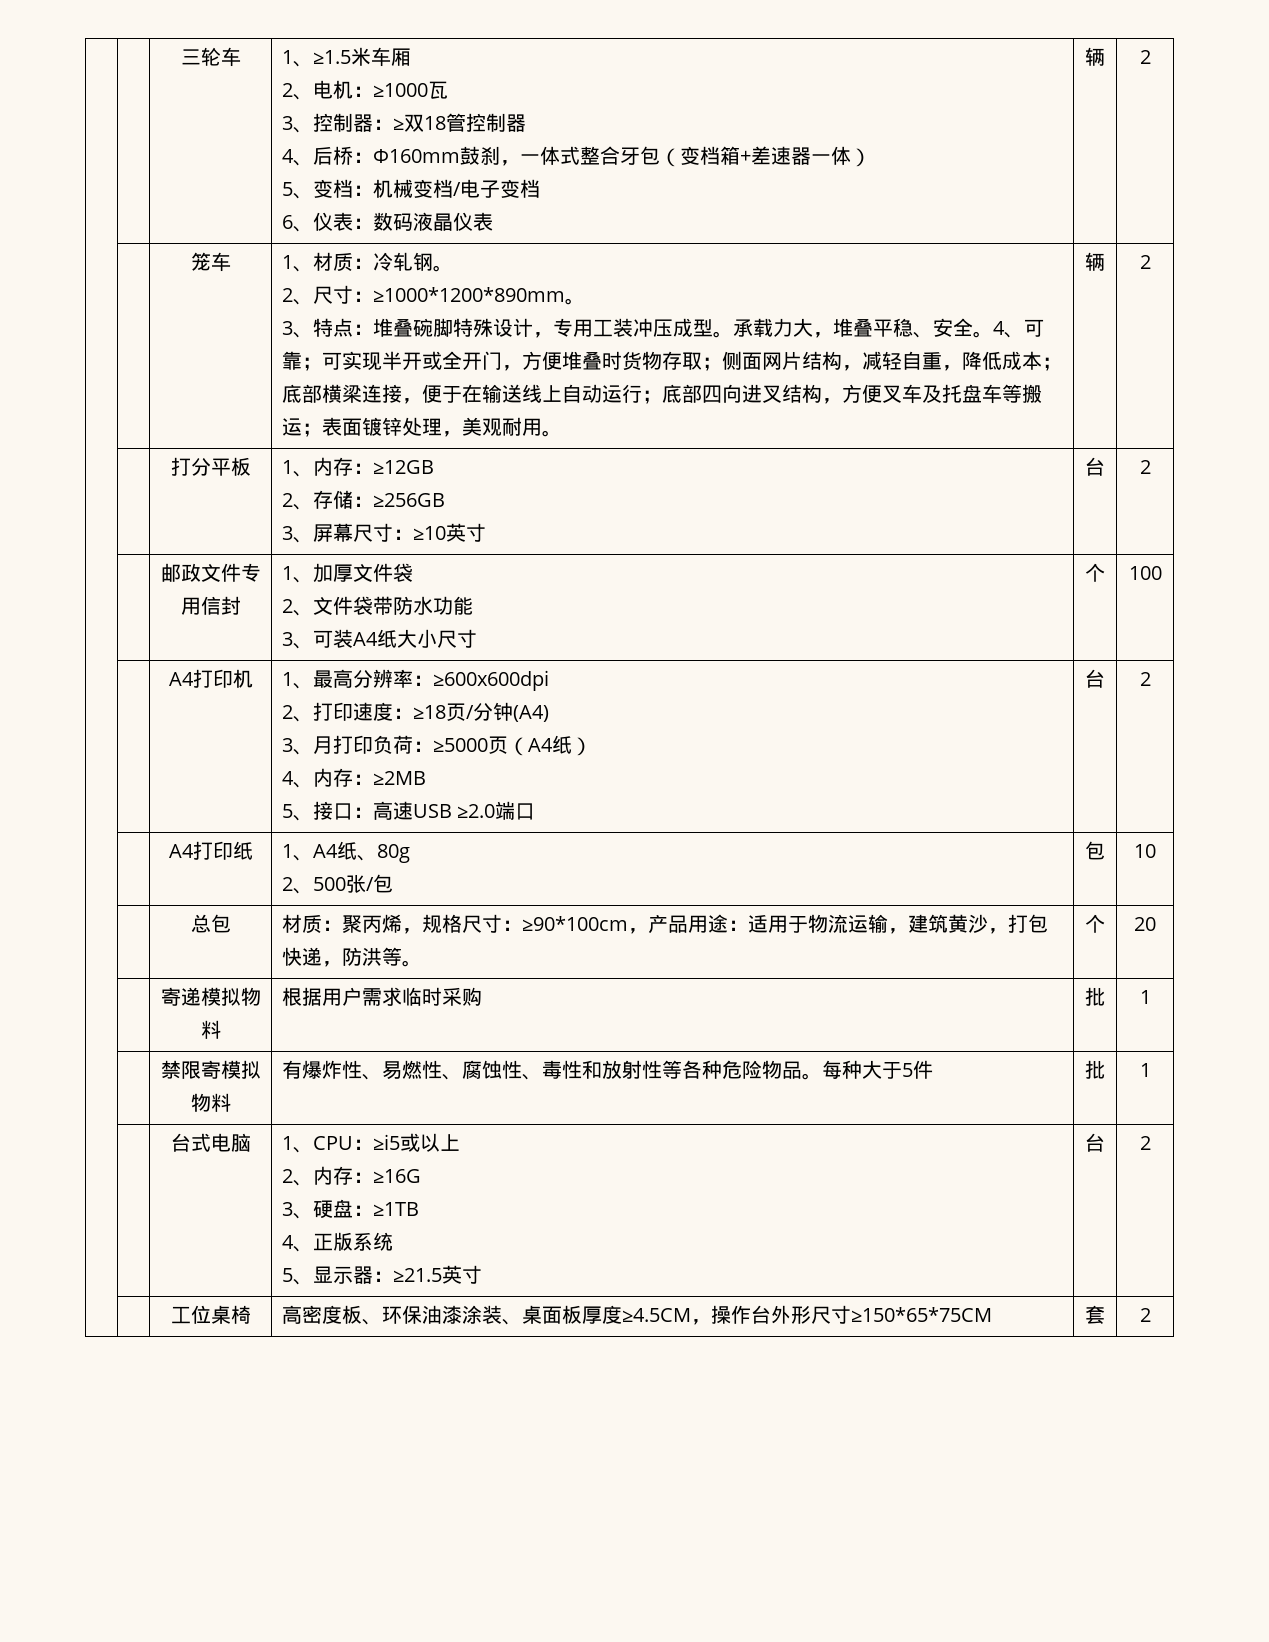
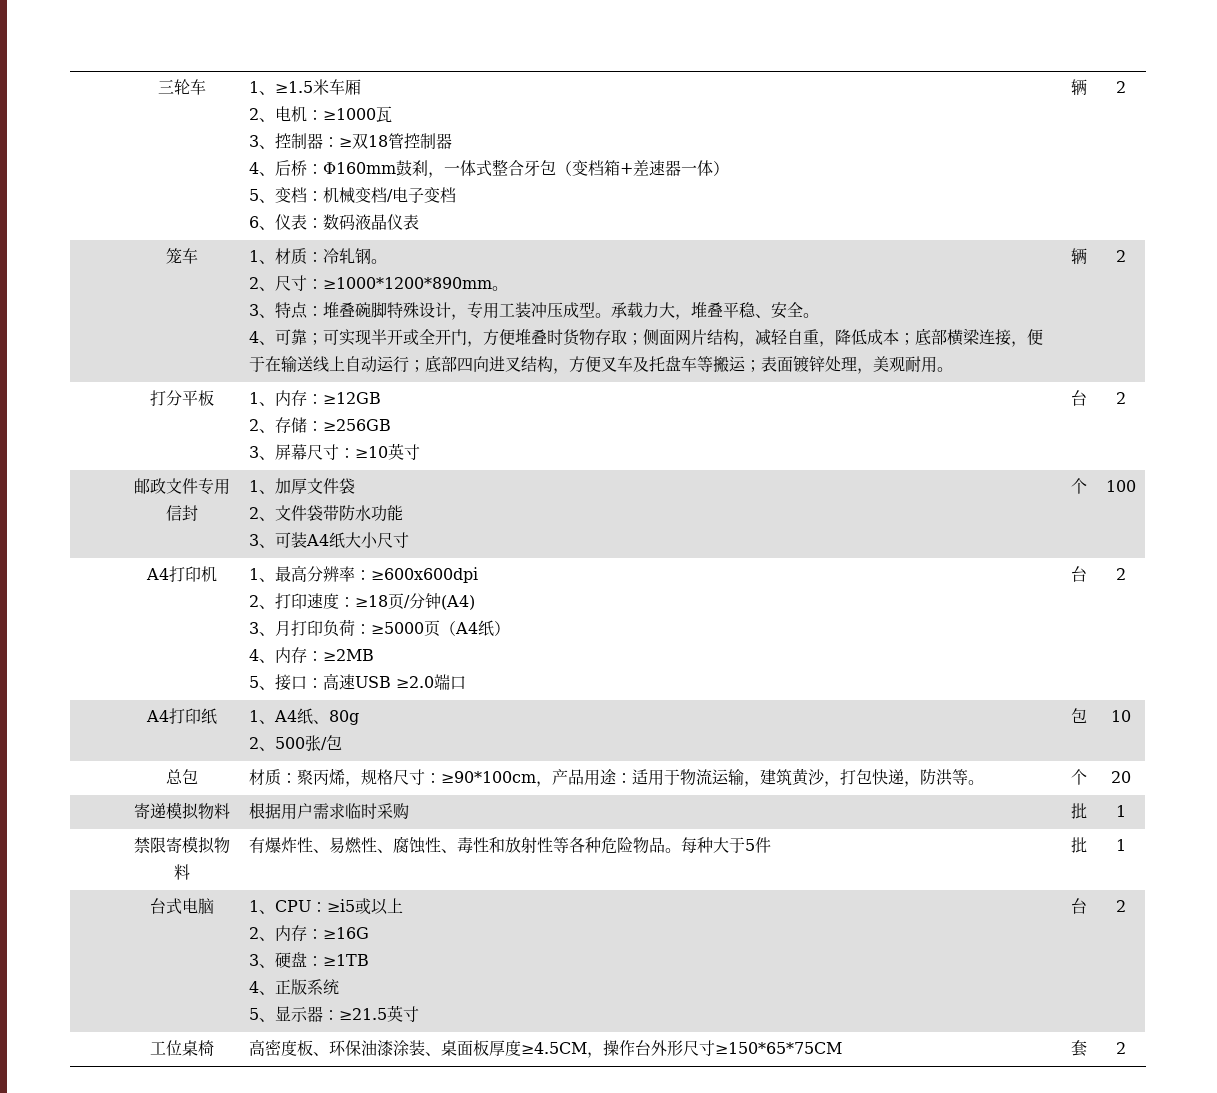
- 承载力大，堆叠平稳、安全。4、可靠；可实现半开或全开门，方便堆叠时货物存取；侧面网片结构，减轻自重，降低成本；底部横梁连接，便于在输送线上自动运行；底部四向进叉结构，方便叉车及托盘车等搬运；表面镀锌处理，美观耐用。
+ 承载力大，堆叠平稳、安全。
+ 4、可靠；可实现半开或全开门，方便堆叠时货物存取；侧面网片结构，减轻自重，降低成本；底部横梁连接，便于在输送线上自动运行；底部四向进叉结构，方便叉车及托盘车等搬运；表面镀锌处理，美观耐用。

